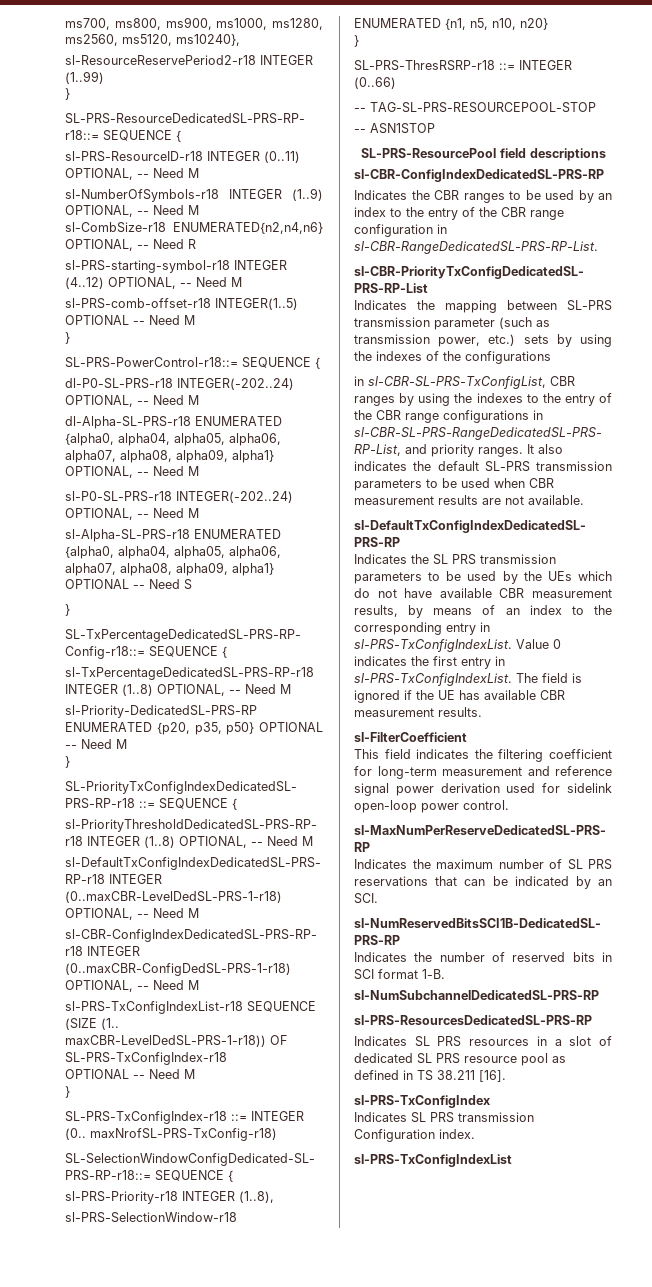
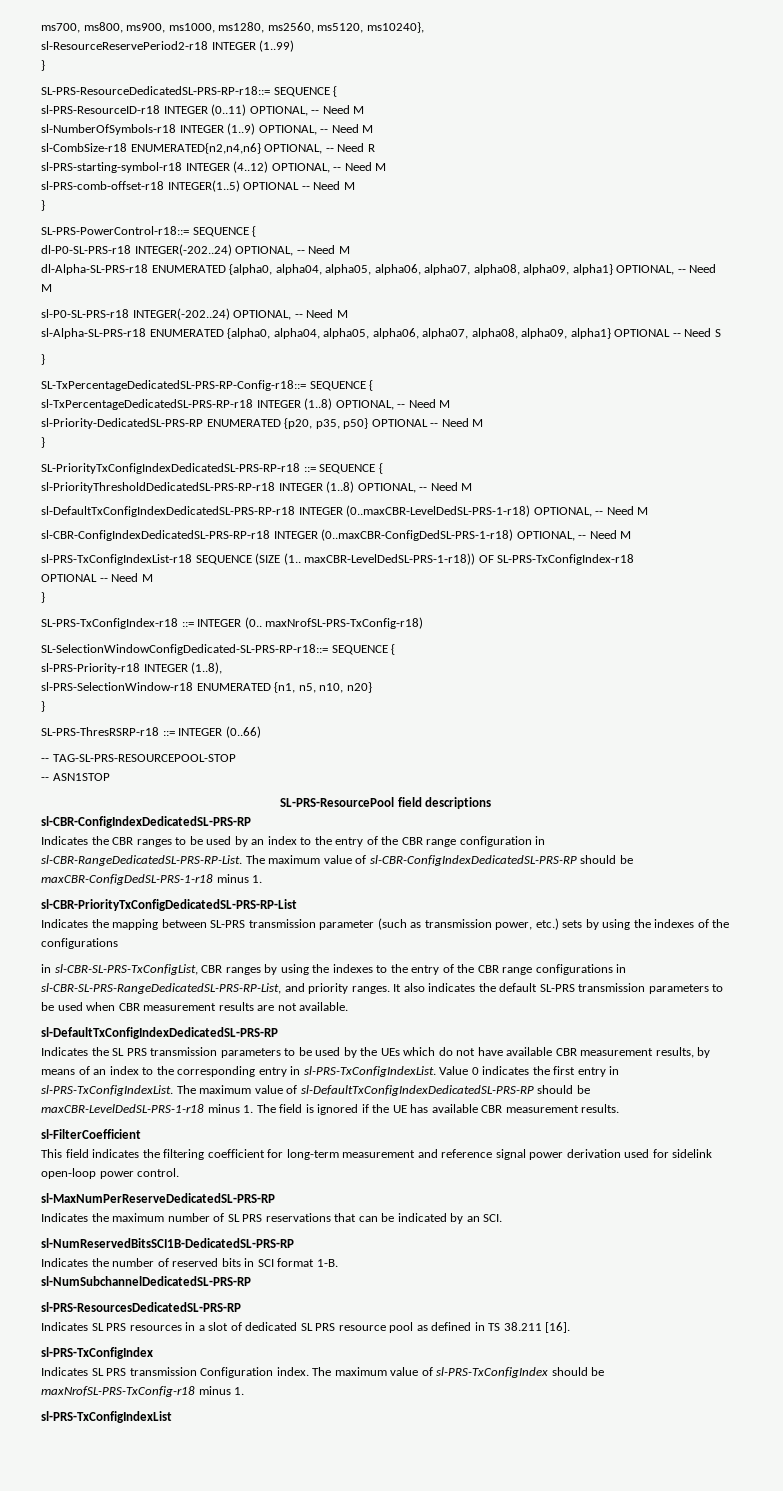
+ The maximum value of sl-CBR-ConfigIndexDedicatedSL-PRS-RP should be maxCBR-ConfigDedSL-PRS-1-r18 minus 1.
- The field is ignored if the UE has available CBR measurement results.
+ The maximum value of sl-DefaultTxConfigIndexDedicatedSL-PRS-RP should be maxCBR-LevelDedSL-PRS-1-r18 minus 1. The field is ignored if the UE has available CBR measurement results.
+ The maximum value of sl-PRS-TxConfigIndex should be maxNrofSL-PRS-TxConfig-r18 minus 1.

